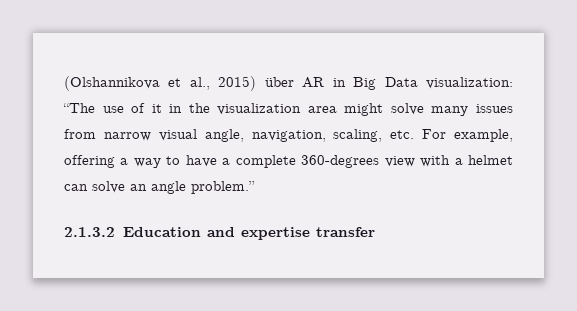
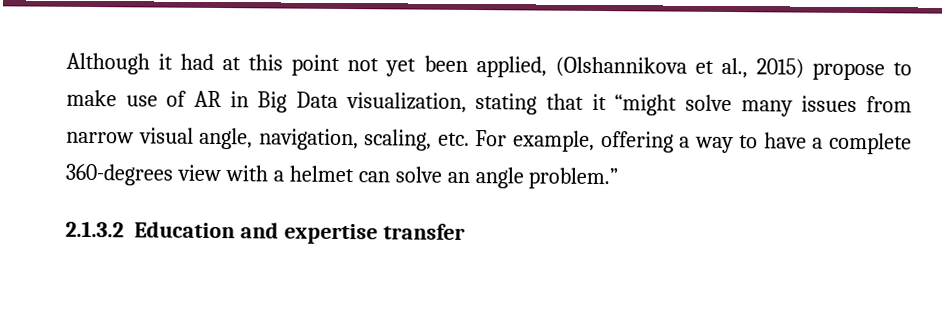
- (Olshannikova et al., 2015) über AR in Big Data visualization: “The use of it in the visualization area might solve many issues from narrow visual angle, navigation, scaling, etc. For example, offering a way to have a complete 360-degrees view with a helmet can solve an angle problem.”
+ Although it had at this point not yet been applied, (Olshannikova et al., 2015) propose to make use of AR in Big Data visualization, stating that it “might solve many issues from narrow visual angle, navigation, scaling, etc. For example, offering a way to have a complete 360-degrees view with a helmet can solve an angle problem.”

